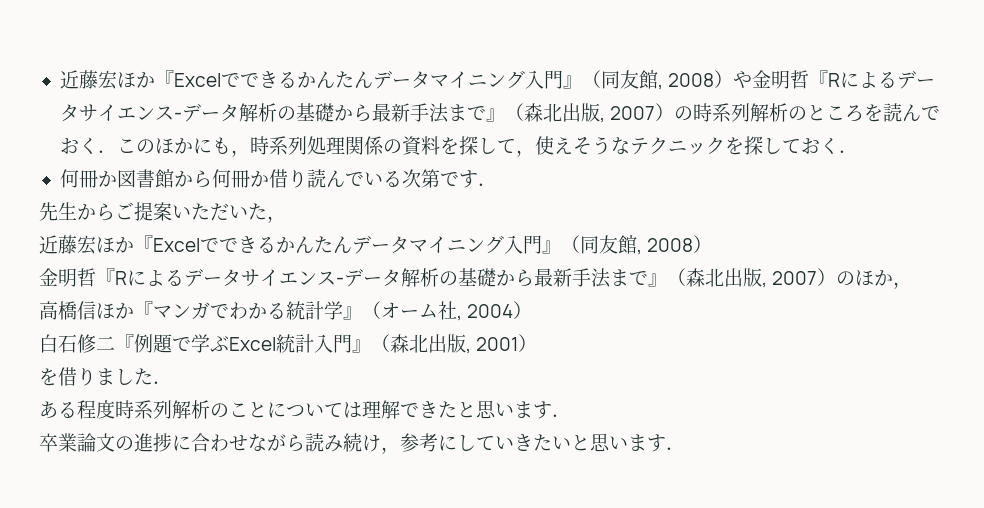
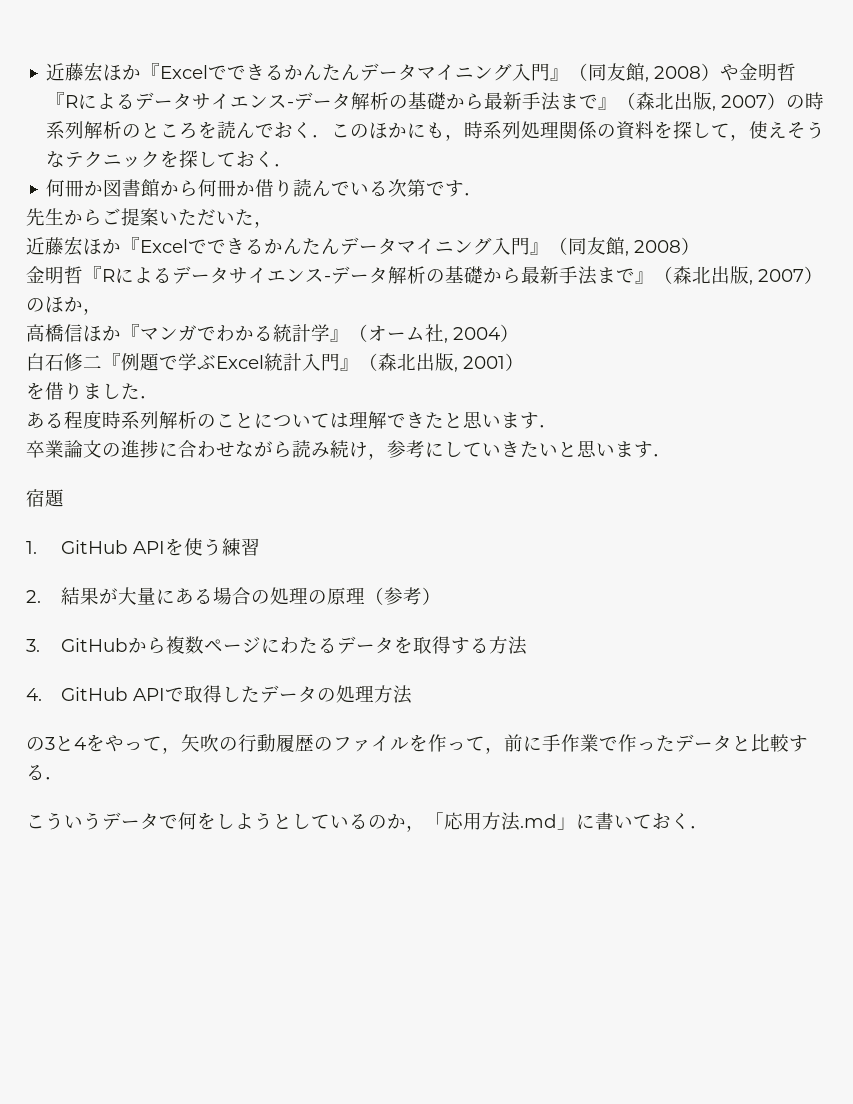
+ 宿題
+ 1. GitHub APIを使う練習
+ 2.結果が大量にある場合の処理の原理（参考）
+ 3. GitHubから複数ページにわたるデータを取得する方法
+ 4. GitHub APIで取得したデータの処理方法
+ の3と4をやって，矢吹の行動履歴のファイルを作って，前に手作業で作ったデータと比較する．
+ こういうデータで何をしようとしているのか，「応用方法.md」に書いておく．

